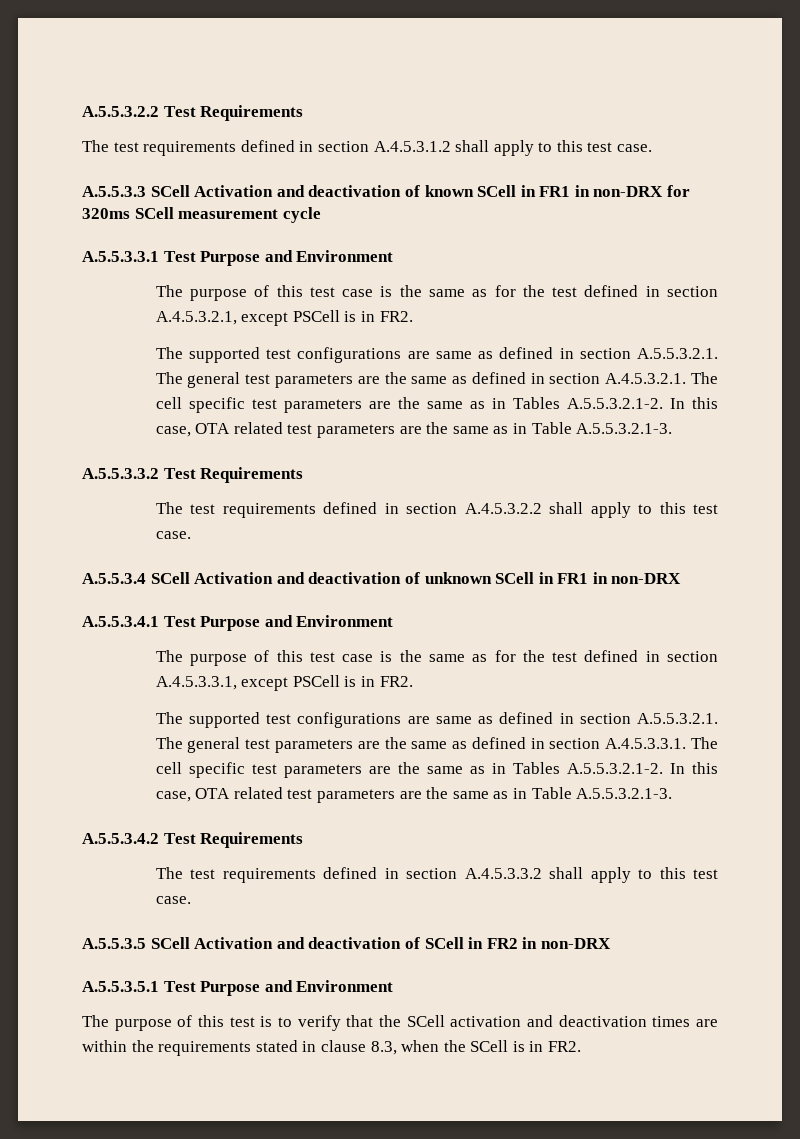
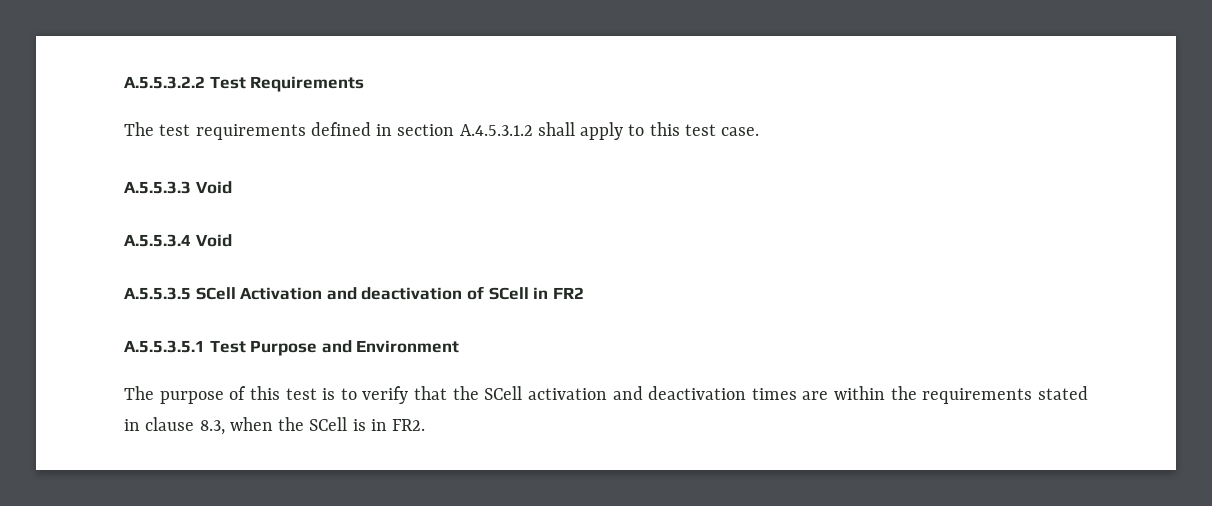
- A.5.5.3.3 SCell Activation and deactivation of known SCell in FR1 in non-DRX for 320ms SCell measurement cycle
- A.5.5.3.3.1 Test Purpose and Environment
- The purpose of this test case is the same as for the test defined in section A.4.5.3.2.1, except PSCell is in FR2.
- The supported test configurations are same as defined in section A.5.5.3.2.1. The general test parameters are the same as defined in section A.4.5.3.2.1. The cell specific test parameters are the same as in Tables A.5.5.3.2.1-2. In this case, OTA related test parameters are the same as in Table A.5.5.3.2.1-3.
- A.5.5.3.3.2 Test Requirements
- The test requirements defined in section A.4.5.3.2.2 shall apply to this test case.
- A.5.5.3.4 SCell Activation and deactivation of unknown SCell in FR1 in non-DRX
- A.5.5.3.4.1 Test Purpose and Environment
- The purpose of this test case is the same as for the test defined in section A.4.5.3.3.1, except PSCell is in FR2.
- The supported test configurations are same as defined in section A.5.5.3.2.1. The general test parameters are the same as defined in section A.4.5.3.3.1. The cell specific test parameters are the same as in Tables A.5.5.3.2.1-2. In this case, OTA related test parameters are the same as in Table A.5.5.3.2.1-3.
- A.5.5.3.4.2 Test Requirements
- The test requirements defined in section A.4.5.3.3.2 shall apply to this test case.
+ A.5.5.3.3 Void
+ A.5.5.3.4 Void
- A.5.5.3.5 SCell Activation and deactivation of SCell in FR2 in non-DRX
+ A.5.5.3.5 SCell Activation and deactivation of SCell in FR2

